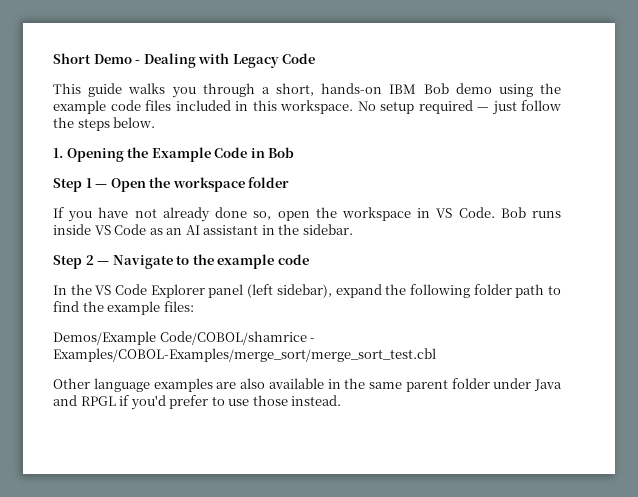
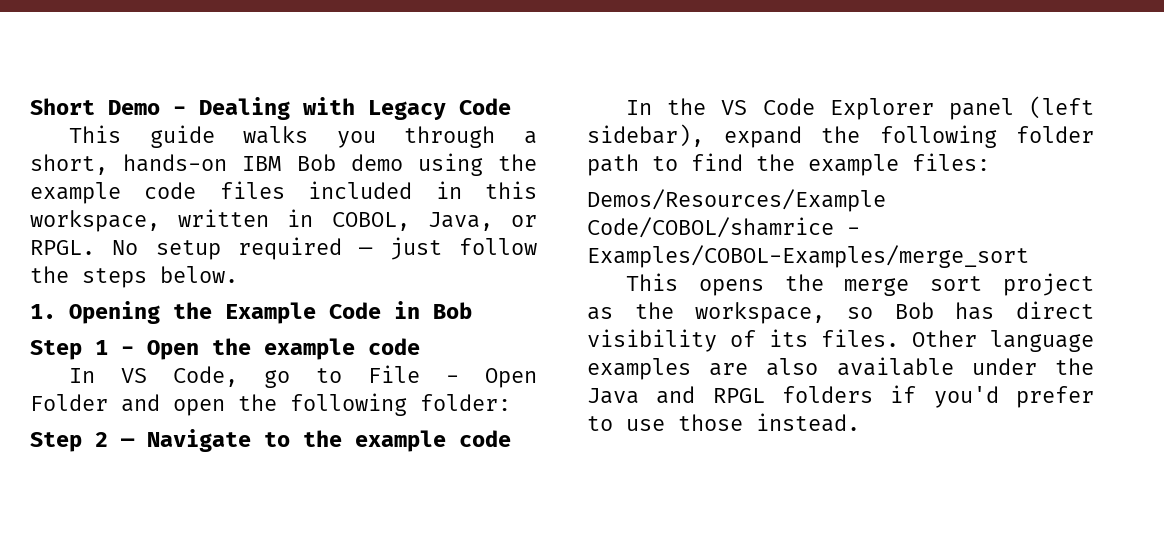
- This guide walks you through a short, hands-on IBM Bob demo using the example code files included in this workspace.
+ This guide walks you through a short, hands-on IBM Bob demo using the example code files included in this workspace, written in COBOL, Java, or RPGL.
- Step 1 — Open the workspace folder
- If you have not already done so, open the workspace in VS Code. Bob runs inside VS Code as an AI assistant in the sidebar.
+ Step 1 - Open the example code
+ In VS Code, go to File - Open Folder and open the following folder:
- Demos/Example Code/COBOL/shamrice - Examples/COBOL-Examples/merge_sort/merge_sort_test.cbl
- Other language examples are also available in the same parent folder under Java and RPGL if you'd prefer to use those instead.
+ Demos/Resources/Example Code/COBOL/shamrice - Examples/COBOL-Examples/merge_sort
+ This opens the merge sort project as the workspace, so Bob has direct visibility of its files. Other language examples are also available under the Java and RPGL folders if you'd prefer to use those instead.

